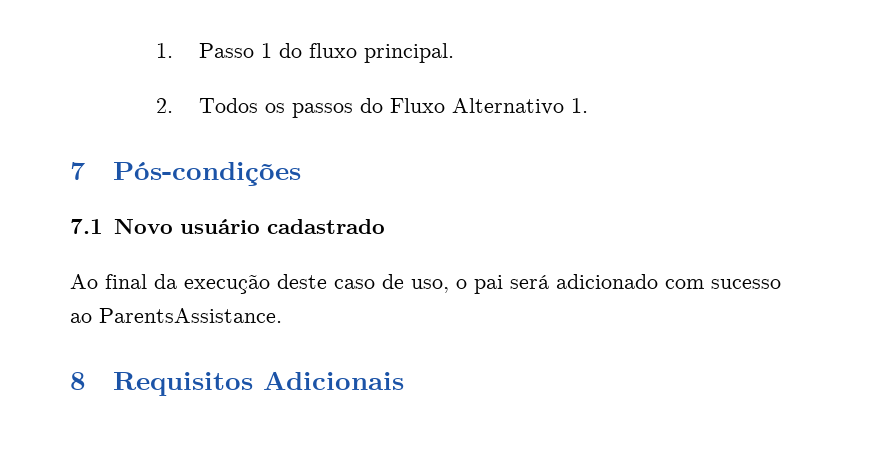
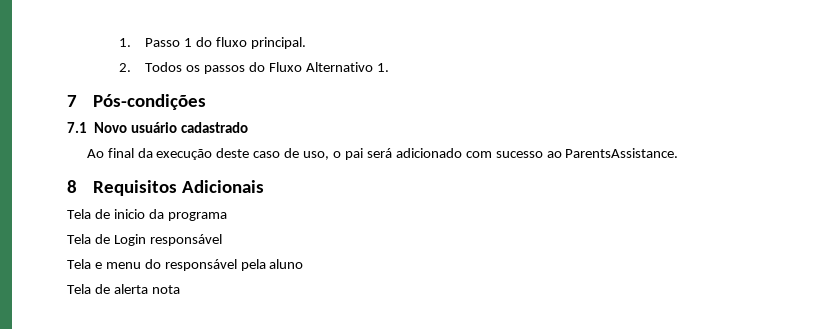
+ Tela de inicio da programa
+ Tela de Login responsável
+ Tela e menu do responsável pela aluno
+ Tela de alerta nota

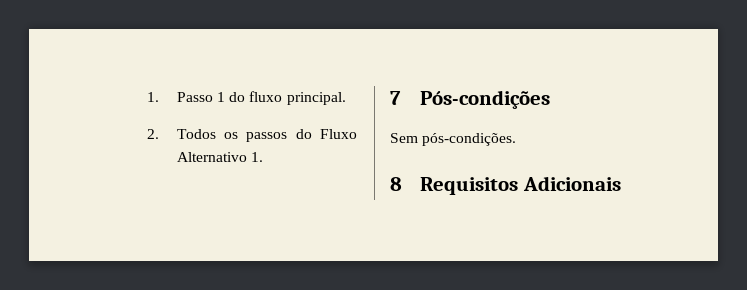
- 7.1 Novo usuário cadastrado
- Ao final da execução deste caso de uso, o pai será adicionado com sucesso ao ParentsAssistance.
+ Sem pós-condições.
  8 Requisitos Adicionais
- Tela de inicio da programa
- Tela de Login responsável
- Tela e menu do responsável pela aluno
- Tela de alerta nota

